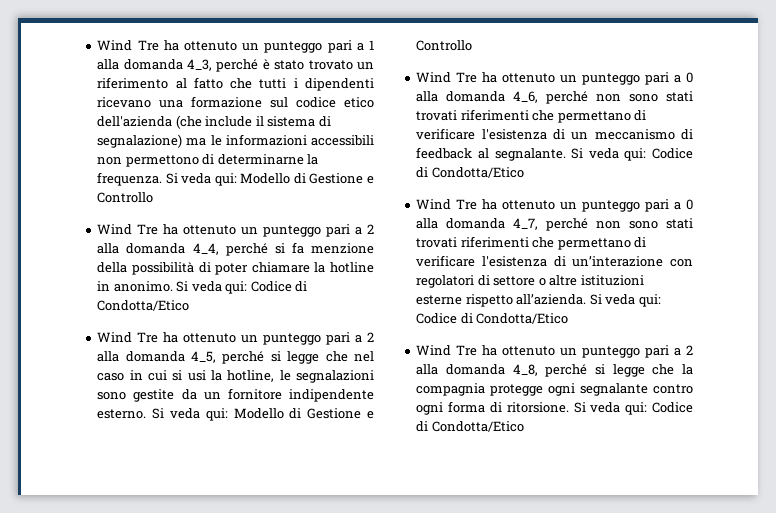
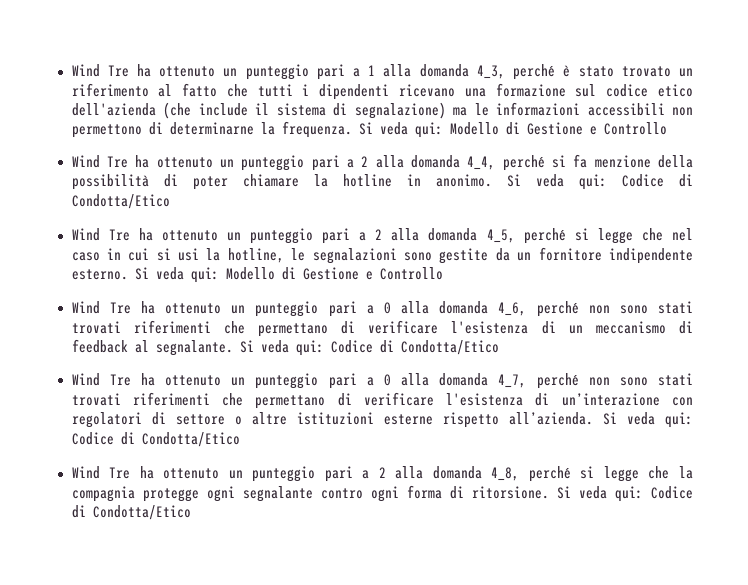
- Wind Tre ha ottenuto un punteggo pari a 1 alla domanda 4_3, perché è stato trovato un riferimento al fatto che tutti i dipendenti ricevano una formazione sul codice etico dell'azienda (che include il sistema di segnalazione) ma le informazioni accessibili non permettono di determinarne la frequenza.
+ Wind Tre ha ottenuto un punteggio pari a 1 alla domanda 4_3, perché è stato trovato un riferimento al fatto che tutti i dipendenti ricevano una formazione sul codice etico dell'azienda (che include il sistema di segnalazione) ma le informazioni accessibili non permettono di determinarne la frequenza.
- Wind Tre ha ottenuto un punteggo pari a 2 alla domanda 4_4, perché si fa menzione della possibilità di poter chiamare la hotline in anonimo.
+ Wind Tre ha ottenuto un punteggio pari a 2 alla domanda 4_4, perché si fa menzione della possibilità di poter chiamare la hotline in anonimo.
- Wind Tre ha ottenuto un punteggo pari a 2 alla domanda 4_5, perché si legge che nel caso in cui si usi la hotline, le segnalazioni sono gestite da un fornitore indipendente esterno.
+ Wind Tre ha ottenuto un punteggio pari a 2 alla domanda 4_5, perché si legge che nel caso in cui si usi la hotline, le segnalazioni sono gestite da un fornitore indipendente esterno.
- Wind Tre ha ottenuto un punteggo pari a 0 alla domanda 4_6, perché non sono stati trovati riferimenti che permettano di verificare l'esistenza di un meccanismo di feedback al segnalante.
+ Wind Tre ha ottenuto un punteggio pari a 0 alla domanda 4_6, perché non sono stati trovati riferimenti che permettano di verificare l'esistenza di un meccanismo di feedback al segnalante.
- Wind Tre ha ottenuto un punteggo pari a 0 alla domanda 4_7, perché non sono stati trovati riferimenti che permettano di verificare l'esistenza di un’interazione con regolatori di settore o altre istituzioni esterne rispetto all’azienda.
+ Wind Tre ha ottenuto un punteggio pari a 0 alla domanda 4_7, perché non sono stati trovati riferimenti che permettano di verificare l'esistenza di un’interazione con regolatori di settore o altre istituzioni esterne rispetto all’azienda.
- Wind Tre ha ottenuto un punteggo pari a 2 alla domanda 4_8, perché si legge che la compagnia protegge ogni segnalante contro ogni forma di ritorsione.
+ Wind Tre ha ottenuto un punteggio pari a 2 alla domanda 4_8, perché si legge che la compagnia protegge ogni segnalante contro ogni forma di ritorsione.

